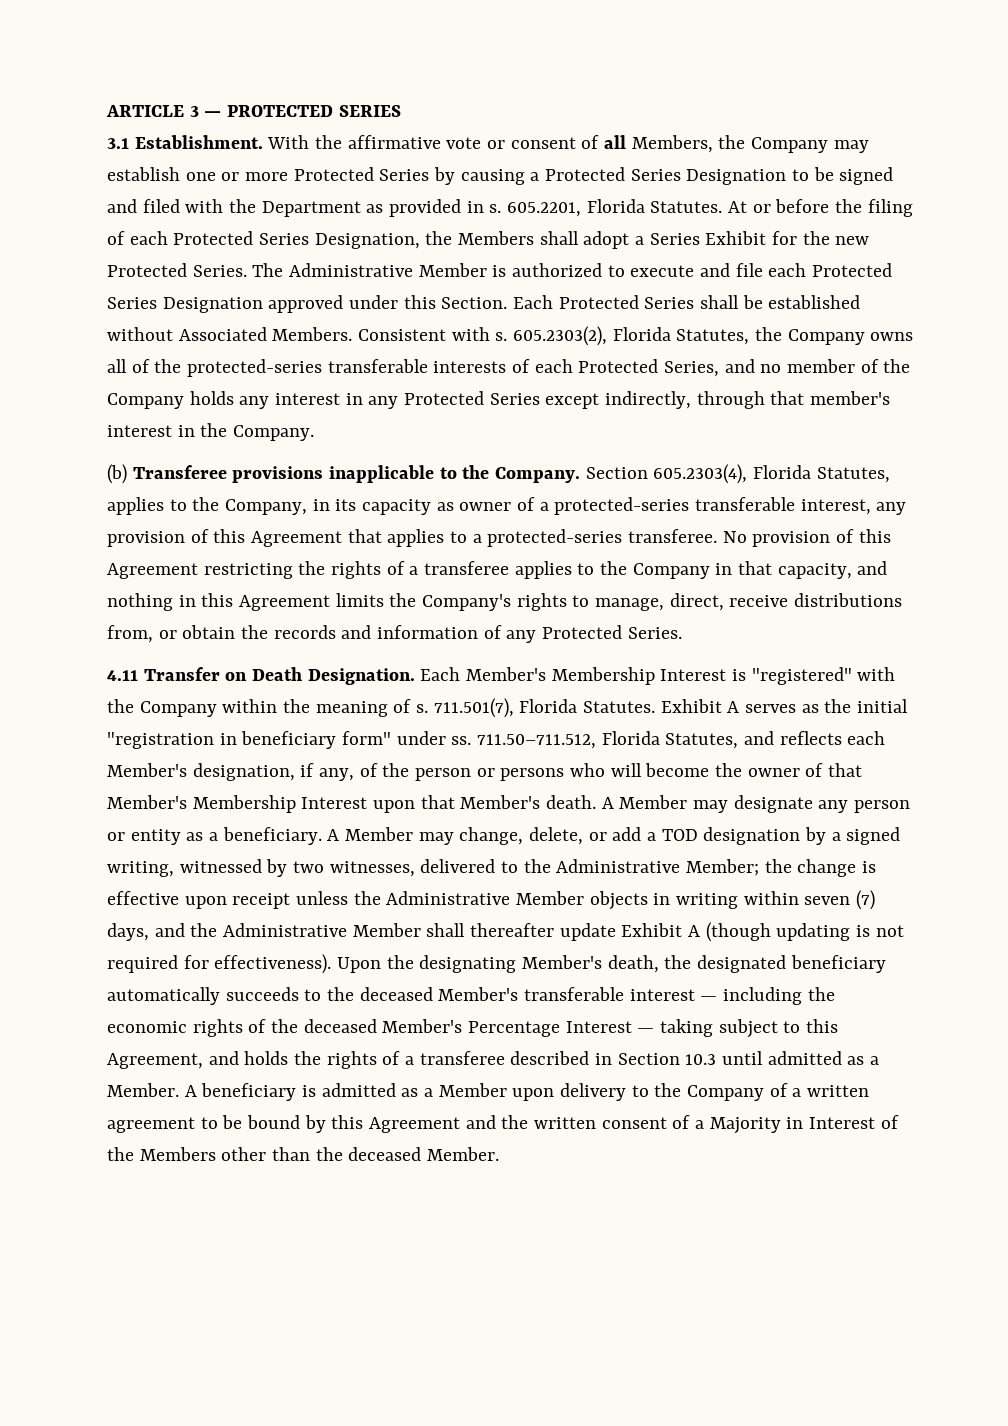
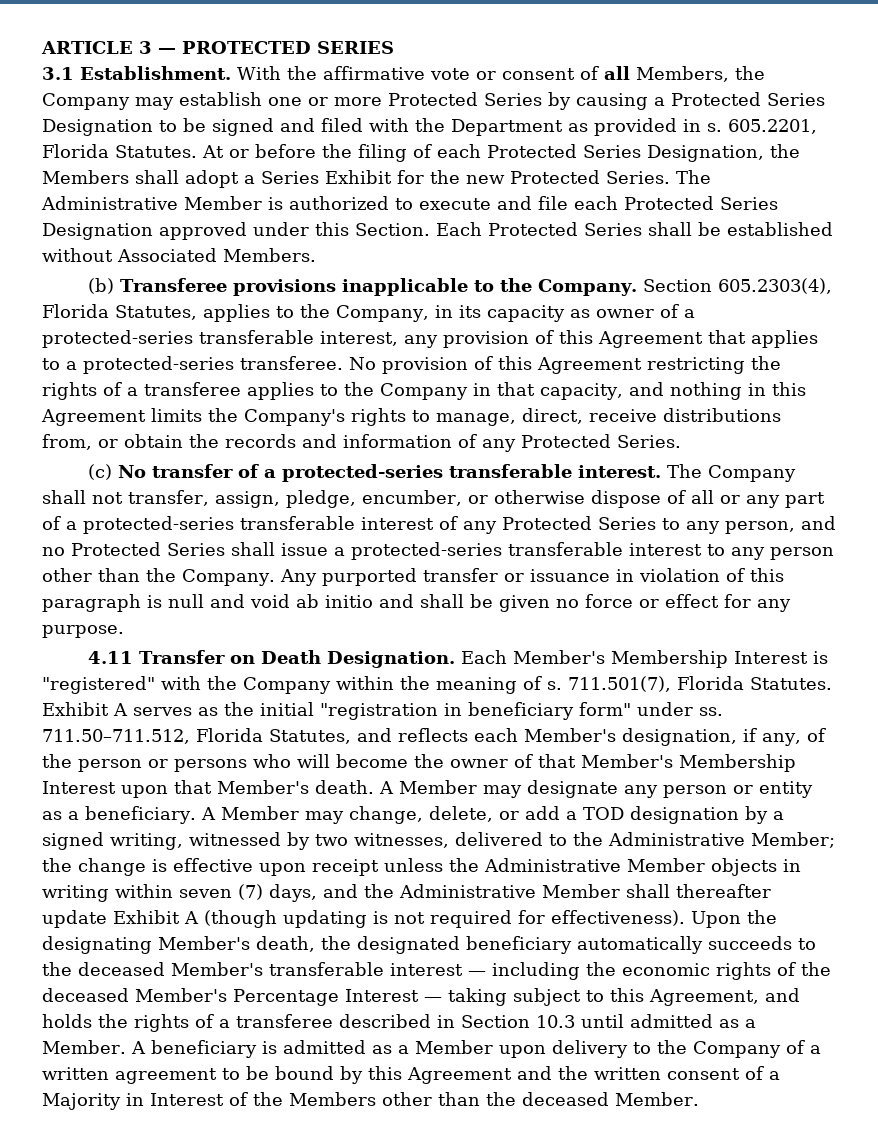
- Consistent with s. 605.2303(2), Florida Statutes, the Company owns all of the protected-series transferable interests of each Protected Series, and no member of the Company holds any interest in any Protected Series except indirectly, through that member's interest in the Company.
+ (c) No transfer of a protected-series transferable interest. The Company shall not transfer, assign, pledge, encumber, or otherwise dispose of all or any part of a protected-series transferable interest of any Protected Series to any person, and no Protected Series shall issue a protected-series transferable interest to any person other than the Company. Any purported transfer or issuance in violation of this paragraph is null and void ab initio and shall be given no force or effect for any purpose.

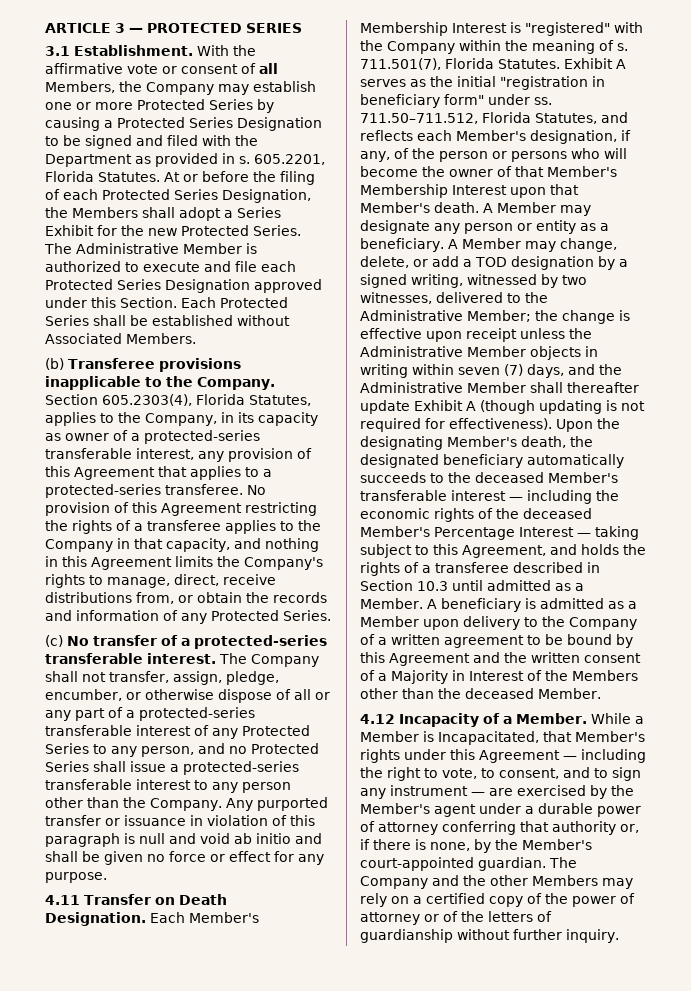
+ 4.12 Incapacity of a Member. While a Member is Incapacitated, that Member's rights under this Agreement — including the right to vote, to consent, and to sign any instrument — are exercised by the Member's agent under a durable power of attorney conferring that authority or, if there is none, by the Member's court-appointed guardian. The Company and the other Members may rely on a certified copy of the power of attorney or of the letters of guardianship without further inquiry.

